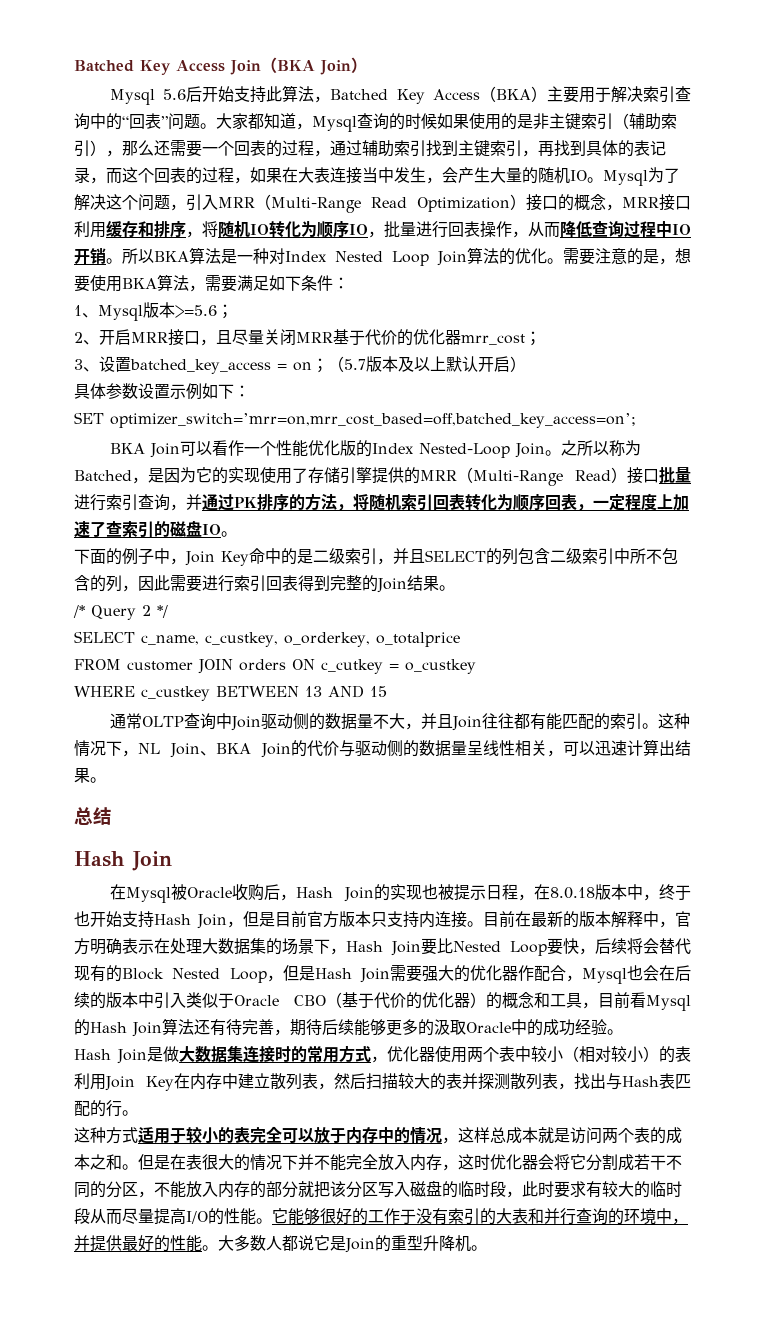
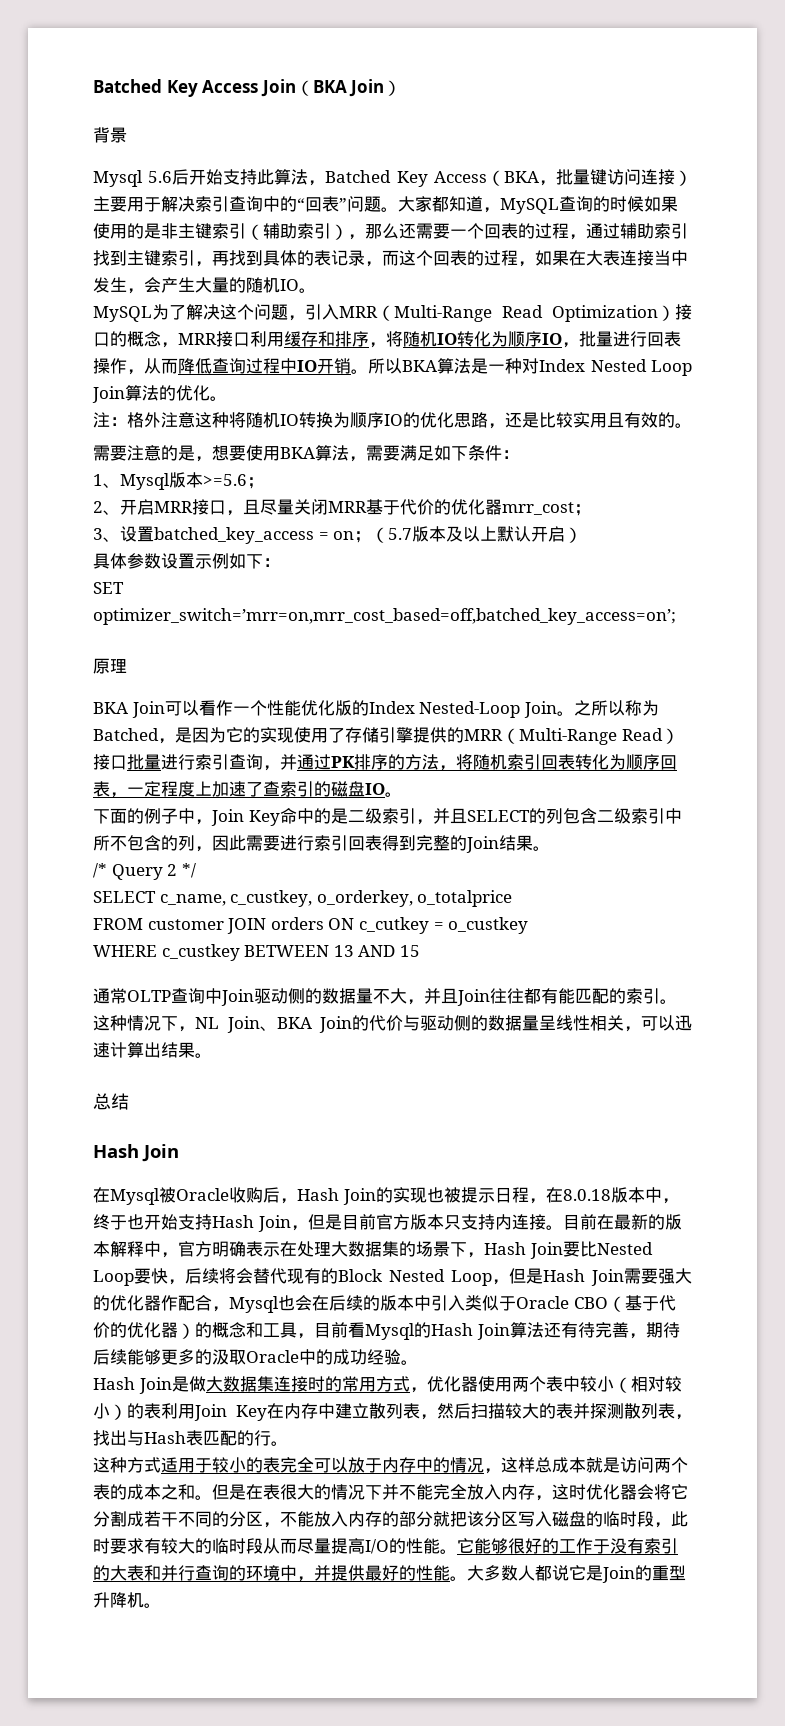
+ 背景
- Mysql 5.6后开始支持此算法，Batched Key Access（BKA）主要用于解决索引查询中的“回表”问题。
+ Mysql 5.6后开始支持此算法，Batched Key Access（BKA，批量键访问连接）主要用于解决索引查询中的“回表”问题。
- 大家都知道，Mysql查询的时候如果使用的是非主键索引（辅助索引），那么还需要一个回表的过程，通过辅助索引找到主键索引，再找到具体的表记录，而这个回表的过程，如果在大表连接当中发生，会产生大量的随机IO。Mysql为了解决这个问题，引入MRR（Multi-Range Read Optimization）接口的概念，MRR接口利用缓存和排序，将随机IO转化为顺序IO，批量进行回表操作，从而降低查询过程中IO开销。
+ 大家都知道，MySQL查询的时候如果使用的是非主键索引（辅助索引），那么还需要一个回表的过程，通过辅助索引找到主键索引，再找到具体的表记录，而这个回表的过程，如果在大表连接当中发生，会产生大量的随机IO。
+ MySQL为了解决这个问题，引入MRR（Multi-Range Read Optimization）接口的概念，MRR接口利用缓存和排序，将随机IO转化为顺序IO，批量进行回表操作，从而降低查询过程中IO开销。
- 所以BKA算法是一种对Index Nested Loop Join算法的优化。需要注意的是，想要使用BKA算法，需要满足如下条件：
+ 所以BKA算法是一种对Index Nested Loop Join算法的优化。
+ 注：格外注意这种将随机IO转换为顺序IO的优化思路，还是比较实用且有效的。
+ 需要注意的是，想要使用BKA算法，需要满足如下条件：
+ 原理

